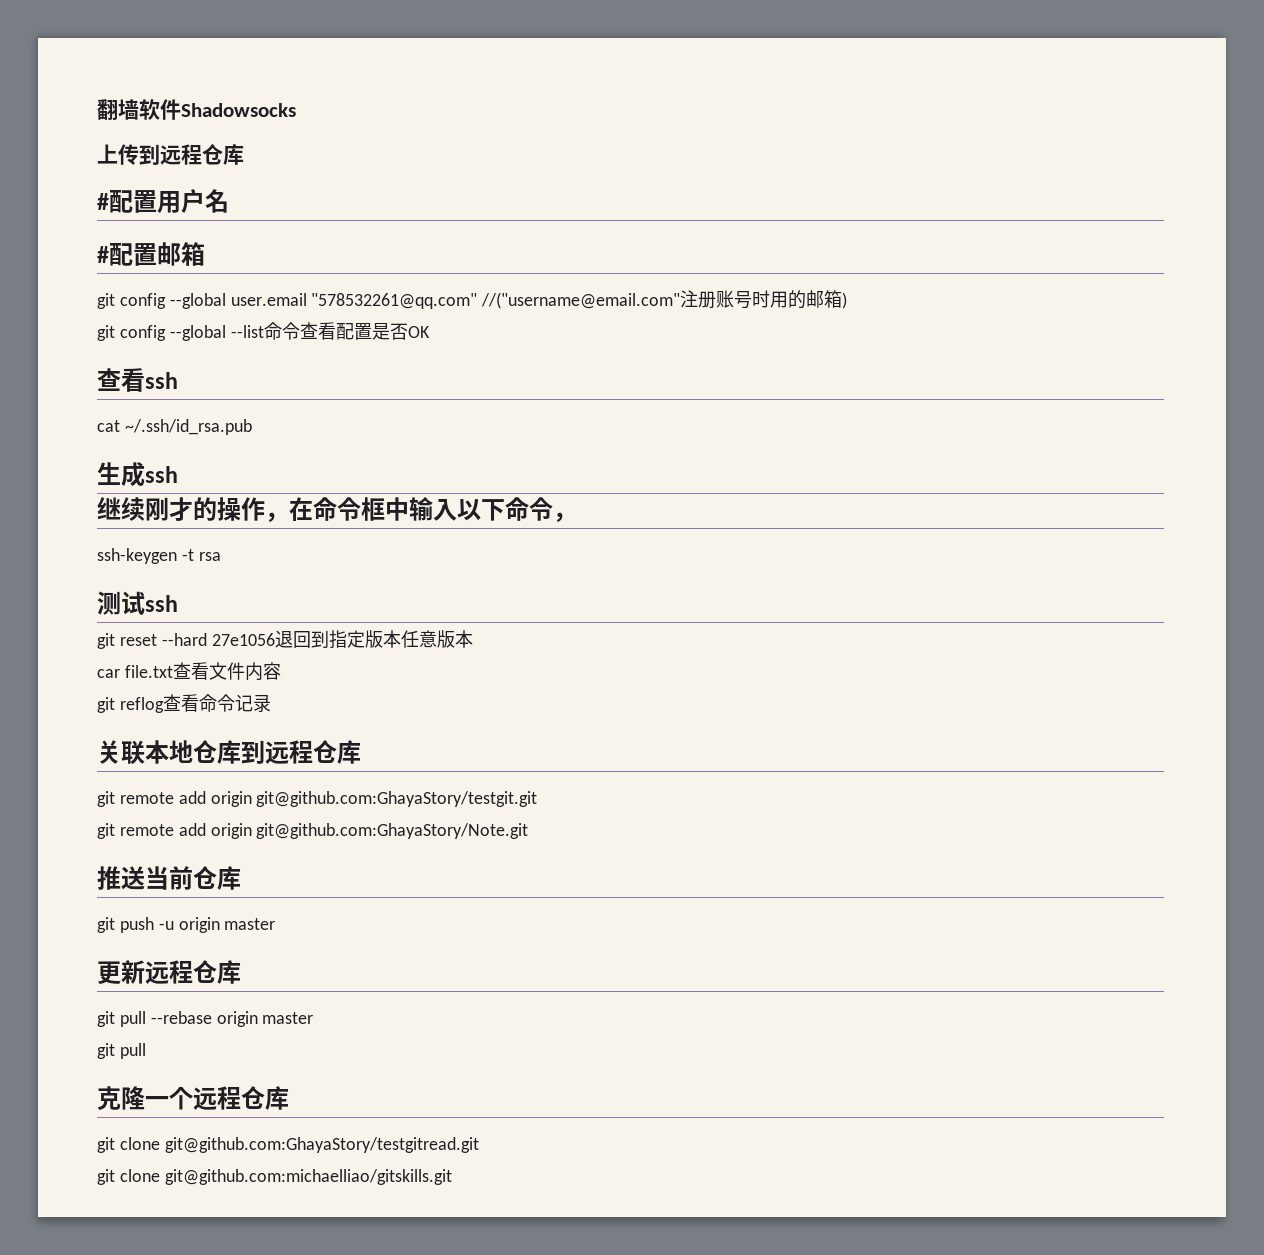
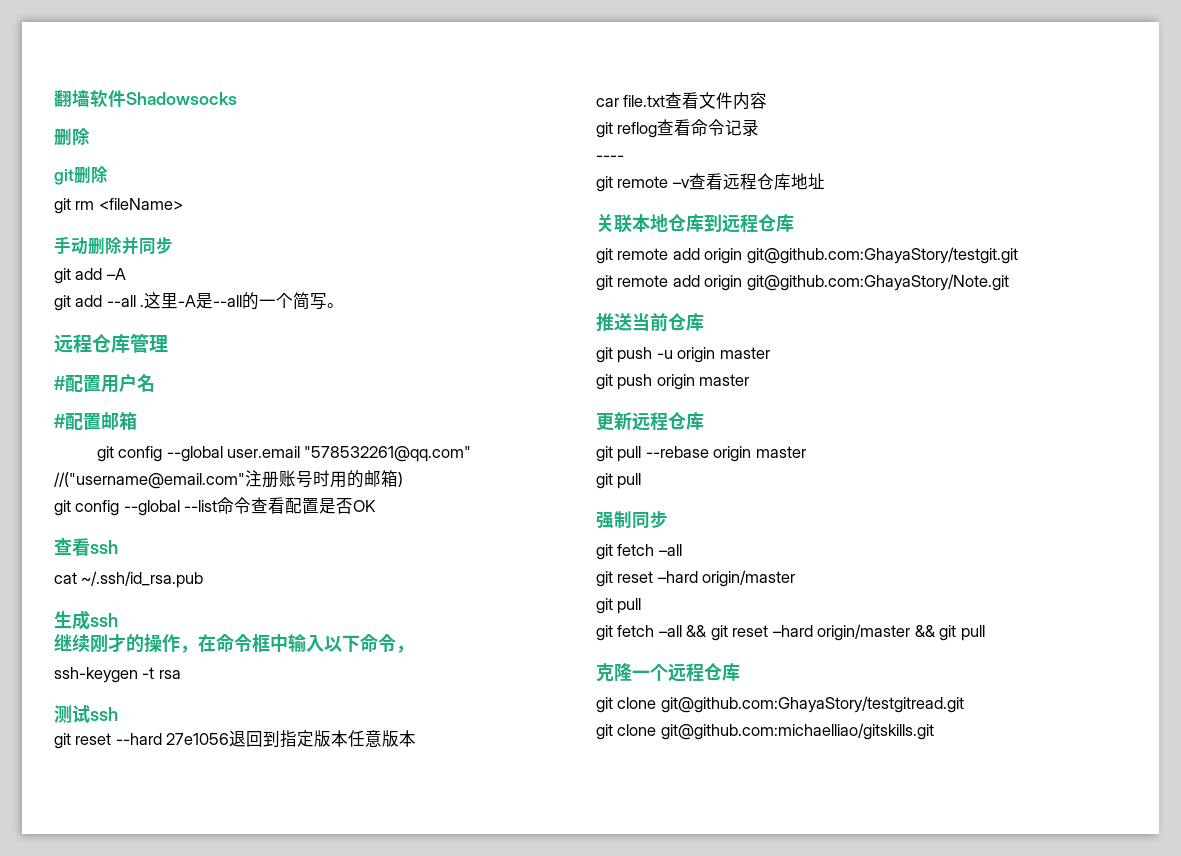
  翻墙软件Shadowsocks
- 上传到远程仓库
+ 删除
+ git删除
+ git rm <fileName>
+ 手动删除并同步
+ git add –A
+ git add --all .这里-A是--all的一个简写。
+ 远程仓库管理
+ ----
+ git remote –v查看远程仓库地址
+ git push origin master
+ 强制同步
+ git fetch –all
+ git reset –hard origin/master
+ git pull
+ git fetch –all && git reset –hard origin/master && git pull

